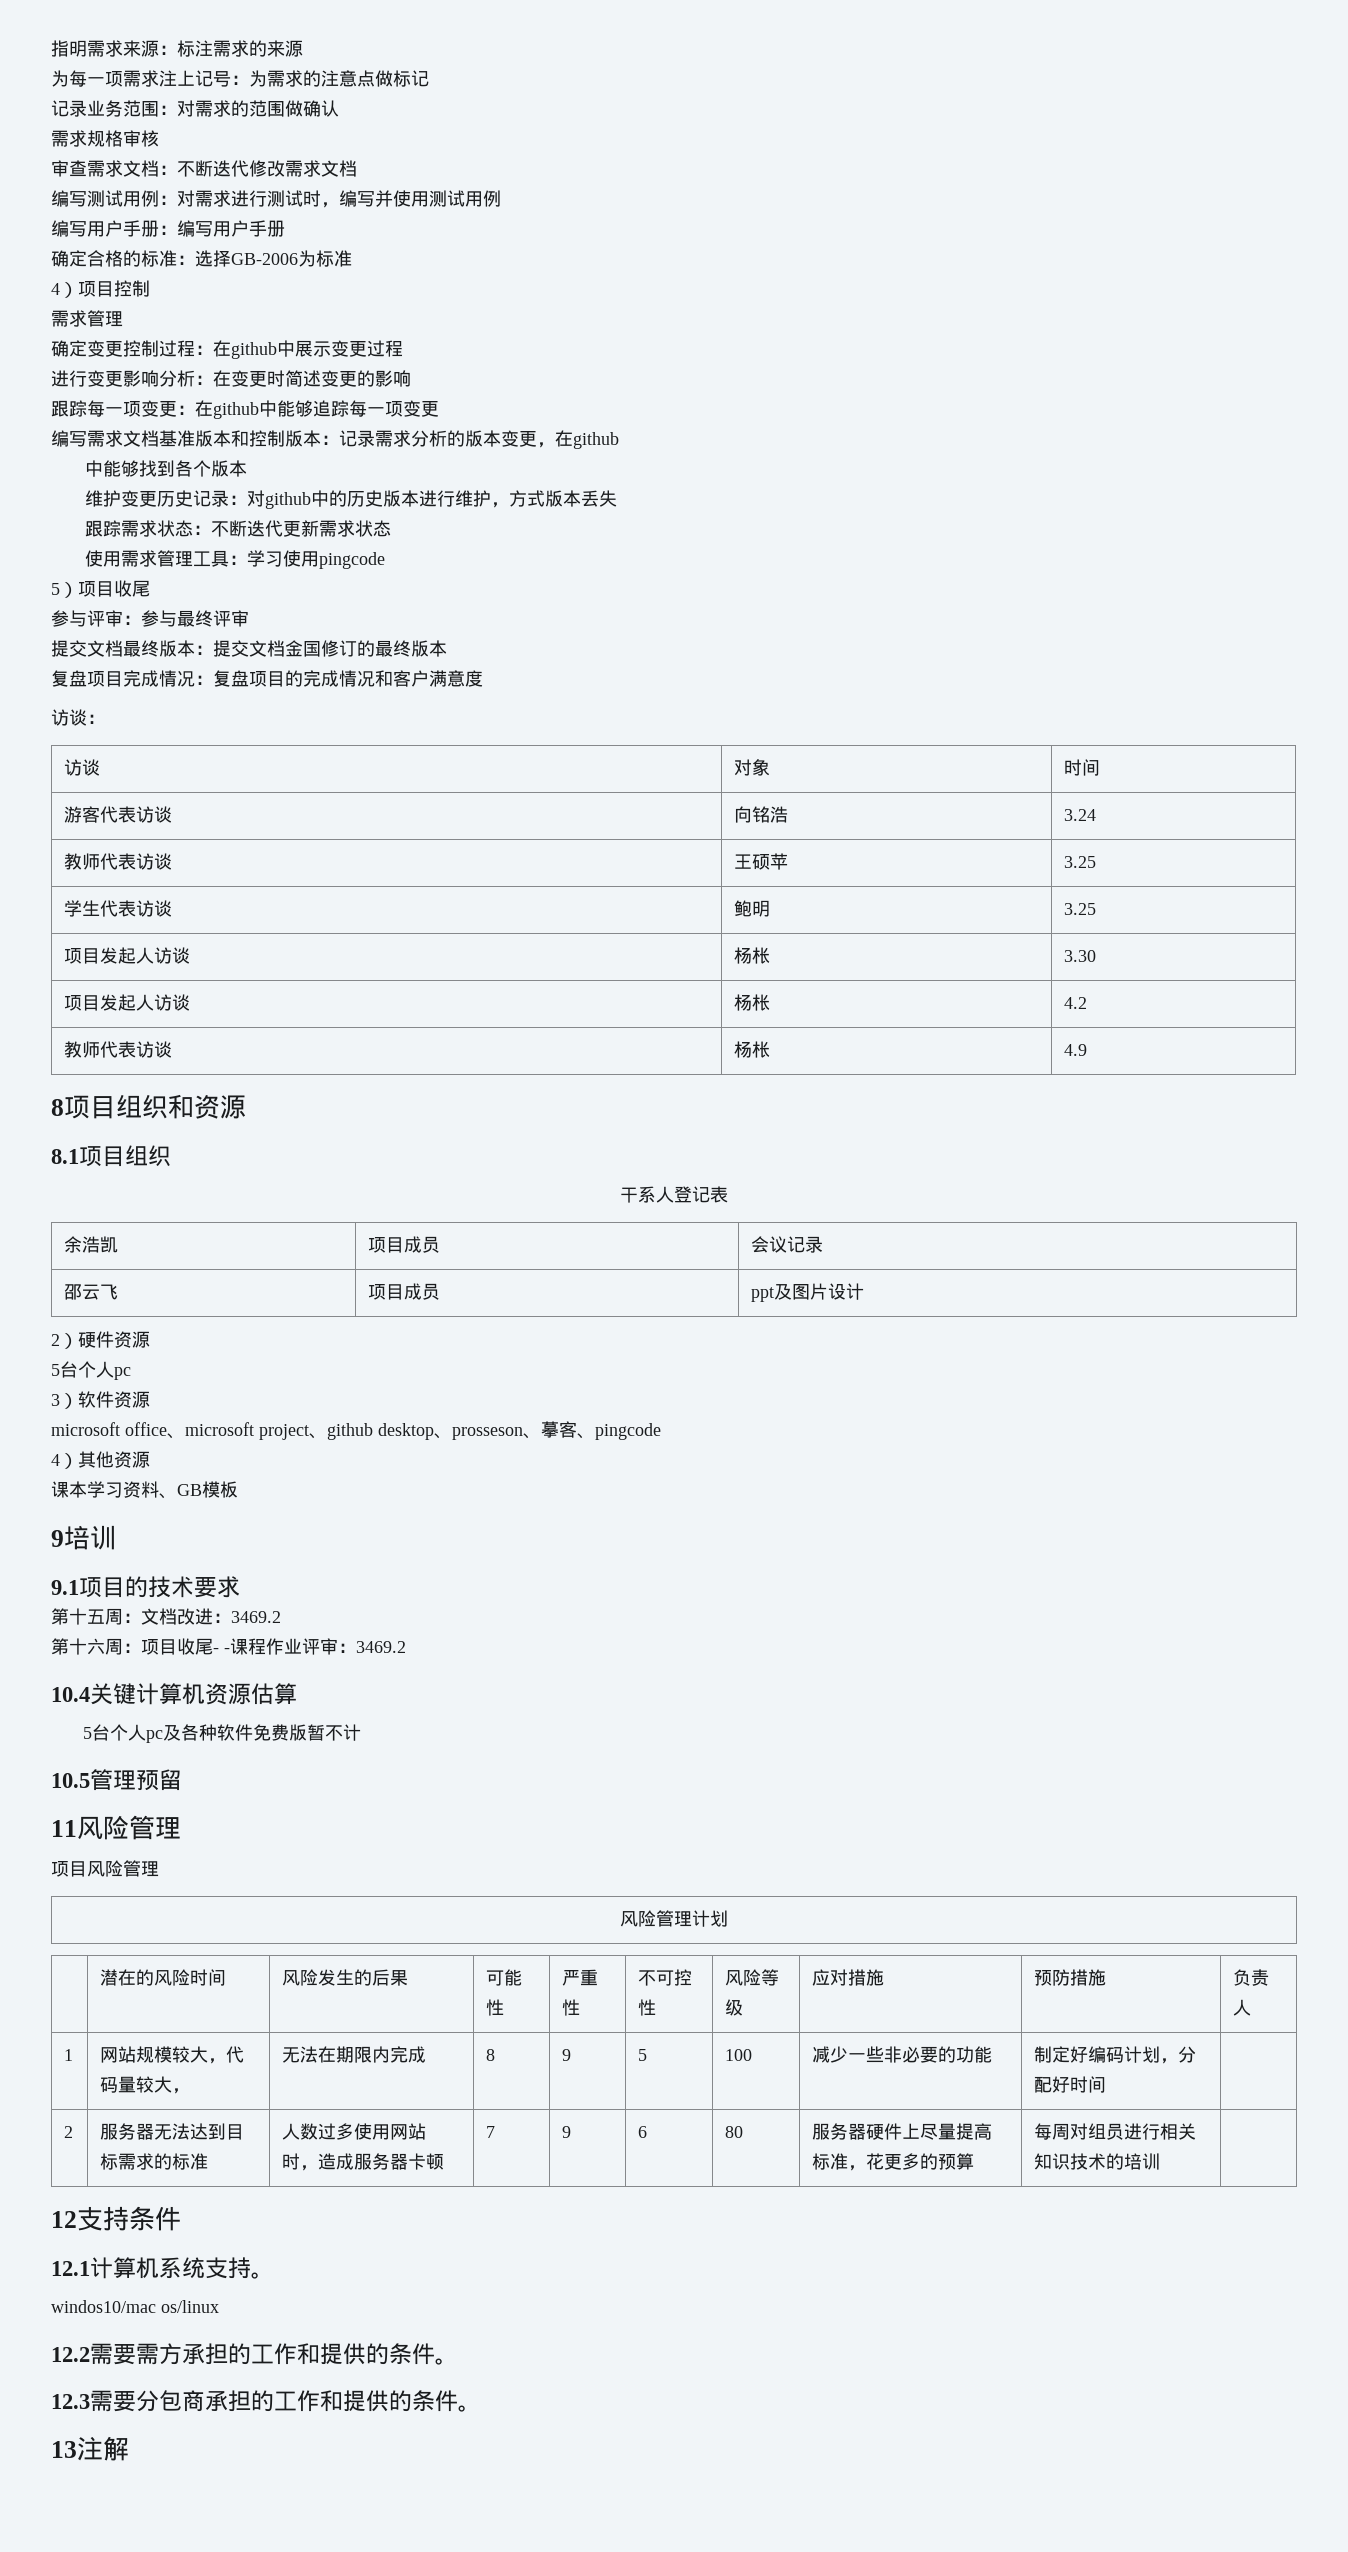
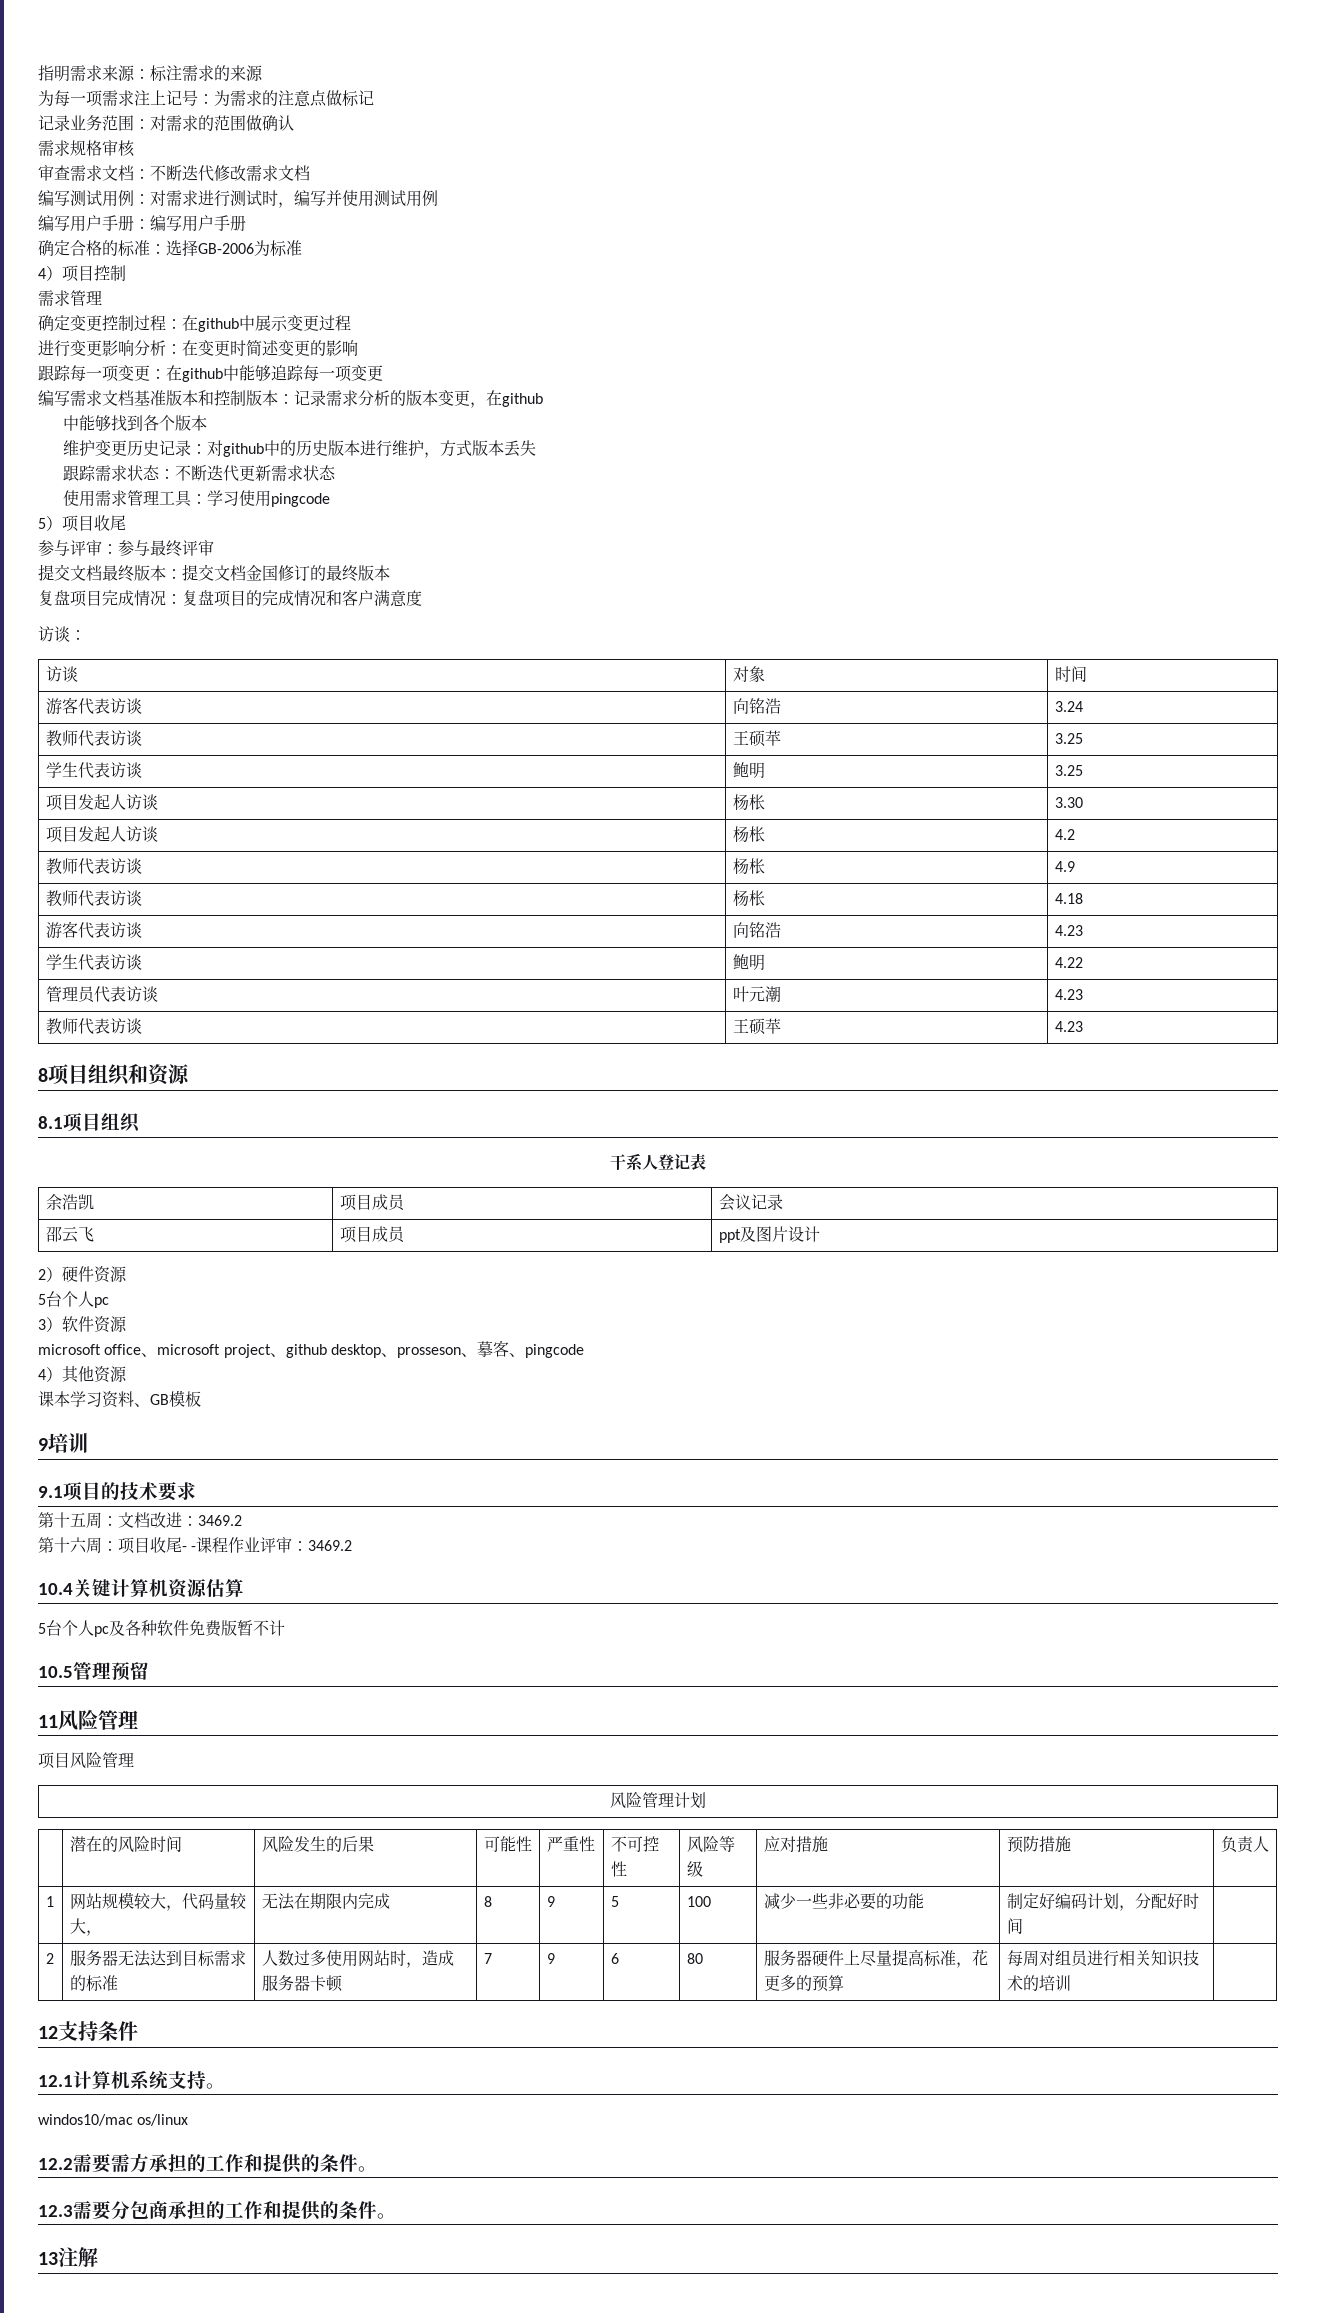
+ 教师代表访谈 | 杨枨 | 4.18
+ 游客代表访谈 | 向铭浩 | 4.23
+ 学生代表访谈 | 鲍明 | 4.22
+ 管理员代表访谈 | 叶元潮 | 4.23
+ 教师代表访谈 | 王硕苹 | 4.23

